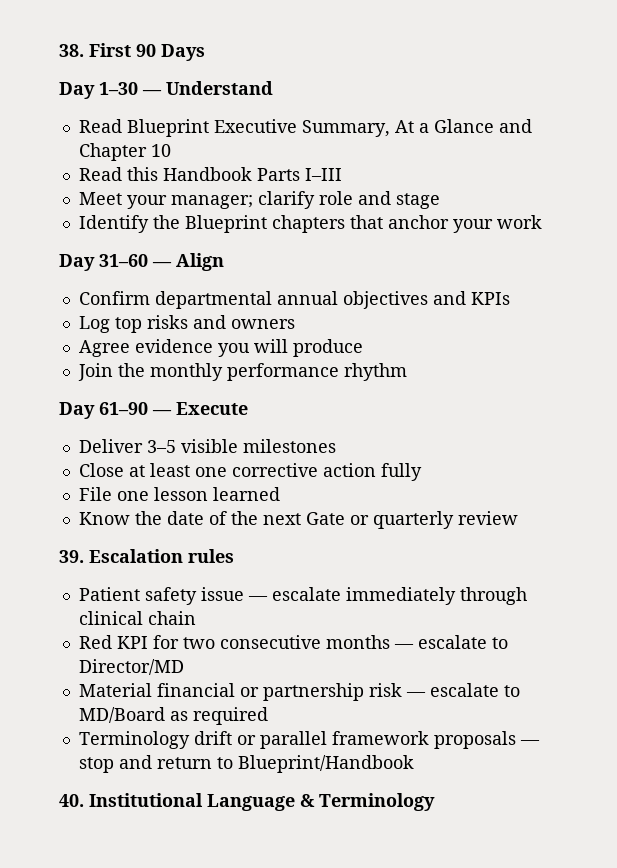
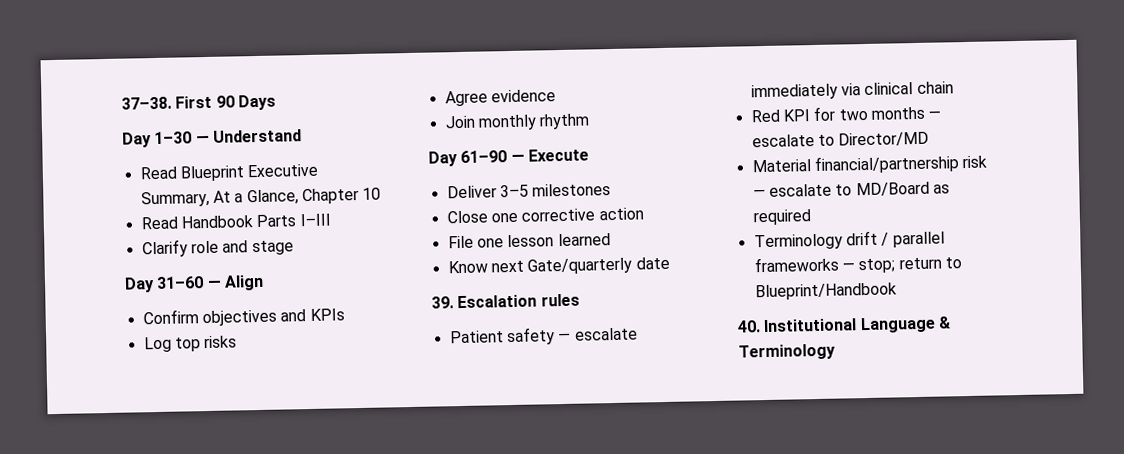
- 38. First 90 Days
+ 37–38. First 90 Days
- Read Blueprint Executive Summary, At a Glance and Chapter 10
+ Read Blueprint Executive Summary, At a Glance, Chapter 10
- Read this Handbook Parts I–III
+ Read Handbook Parts I–III
- Meet your manager; clarify role and stage
+ Clarify role and stage
- Identify the Blueprint chapters that anchor your work
- Confirm departmental annual objectives and KPIs
+ Confirm objectives and KPIs
- Log top risks and owners
+ Log top risks
- Agree evidence you will produce
- Join the monthly performance rhythm
+ Agree evidence
+ Join monthly rhythm
- Deliver 3–5 visible milestones
+ Deliver 3–5 milestones
- Close at least one corrective action fully
+ Close one corrective action
- Know the date of the next Gate or quarterly review
+ Know next Gate/quarterly date
- Patient safety issue — escalate immediately through clinical chain
+ Patient safety — escalate immediately via clinical chain
- Red KPI for two consecutive months — escalate to Director/MD
+ Red KPI for two months — escalate to Director/MD
- Material financial or partnership risk — escalate to MD/Board as required
+ Material financial/partnership risk — escalate to MD/Board as required
- Terminology drift or parallel framework proposals — stop and return to Blueprint/Handbook
+ Terminology drift / parallel frameworks — stop; return to Blueprint/Handbook

